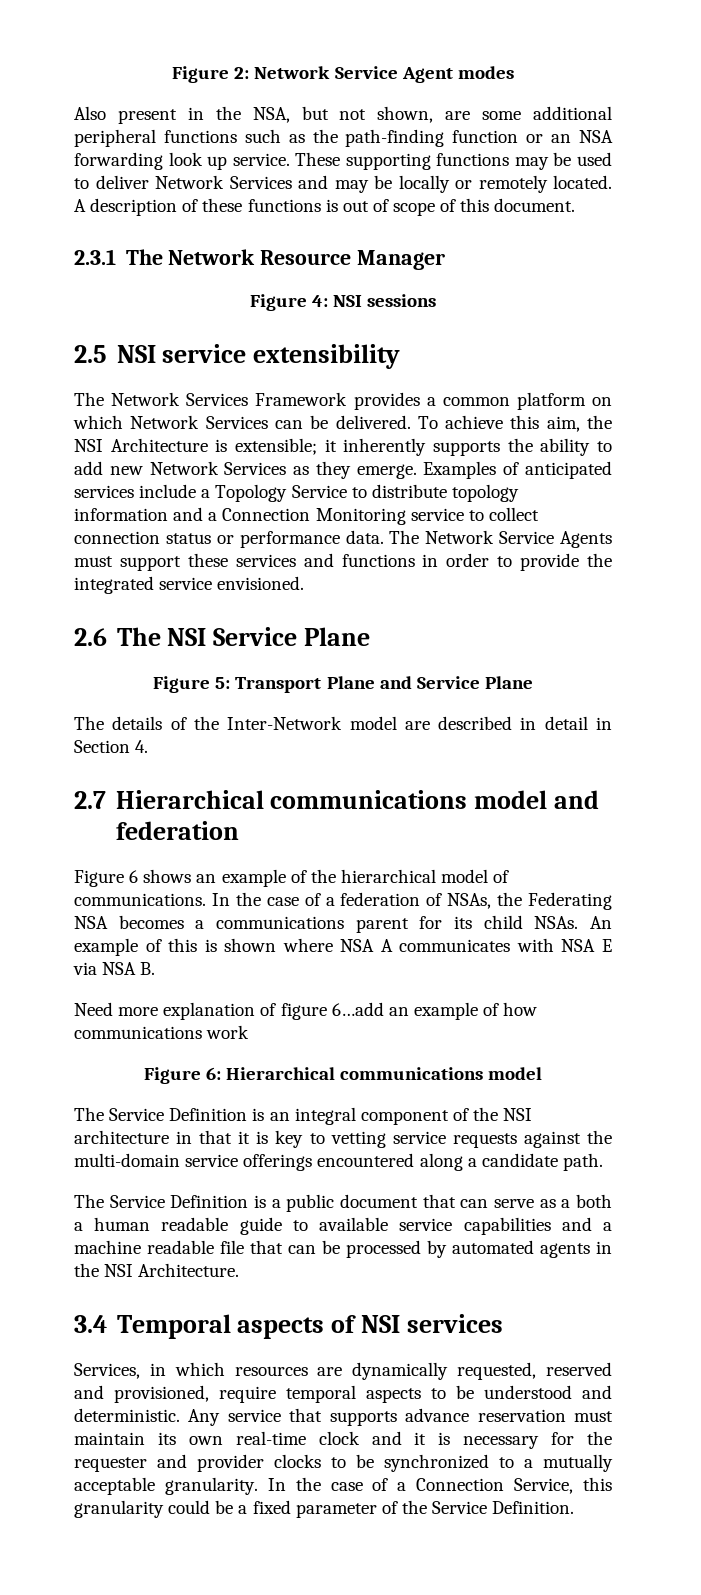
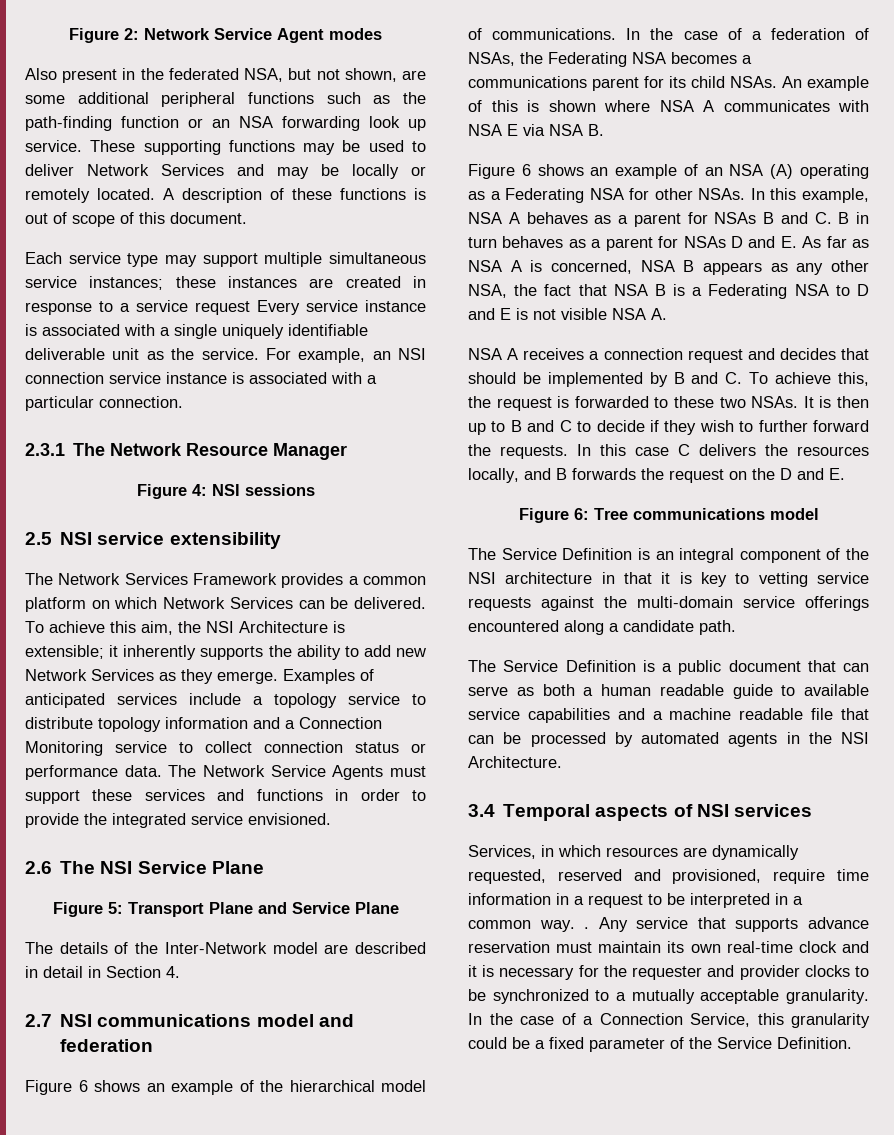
- Also present in the NSA, but not shown, are some additional peripheral functions such as the path-finding function or an NSA forwarding look up service.
+ Also present in the federated NSA, but not shown, are some additional peripheral functions such as the path-finding function or an NSA forwarding look up service.
+ Each service type may support multiple simultaneous service instances; these instances are created in response to a service request Every service instance is associated with a single uniquely identifiable deliverable unit as the service. For example, an NSI connection service instance is associated with a particular connection.
- Examples of anticipated services include a Topology Service to distribute topology information and a Connection Monitoring service to collect connection status or performance data.
+ Examples of anticipated services include a topology service to distribute topology information and a Connection Monitoring service to collect connection status or performance data.
- 2.7 Hierarchical communications model and federation
+ 2.7 NSI communications model and federation
- Need more explanation of figure 6…add an example of how communications work
+ Figure 6 shows an example of an NSA (A) operating as a Federating NSA for other NSAs. In this example, NSA A behaves as a parent for NSAs B and C. B in turn behaves as a parent for NSAs D and E. As far as NSA A is concerned, NSA B appears as any other NSA, the fact that NSA B is a Federating NSA to D and E is not visible NSA A.
+ NSA A receives a connection request and decides that should be implemented by B and C. To achieve this, the request is forwarded to these two NSAs. It is then up to B and C to decide if they wish to further forward the requests. In this case C delivers the resources locally, and B forwards the request on the D and E.
- Figure 6: Hierarchical communications model
+ Figure 6: Tree communications model
- The Service Definition is a public document that can serve as a both a human readable guide to available service capabilities and a machine readable file that can be processed by automated agents in the NSI Architecture.
+ The Service Definition is a public document that can serve as both a human readable guide to available service capabilities and a machine readable file that can be processed by automated agents in the NSI Architecture.
- Services, in which resources are dynamically requested, reserved and provisioned, require temporal aspects to be understood and deterministic.
+ Services, in which resources are dynamically requested, reserved and provisioned, require time information in a request to be interpreted in a common way. .

